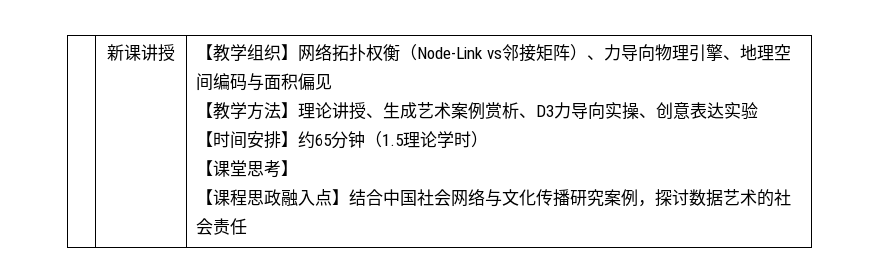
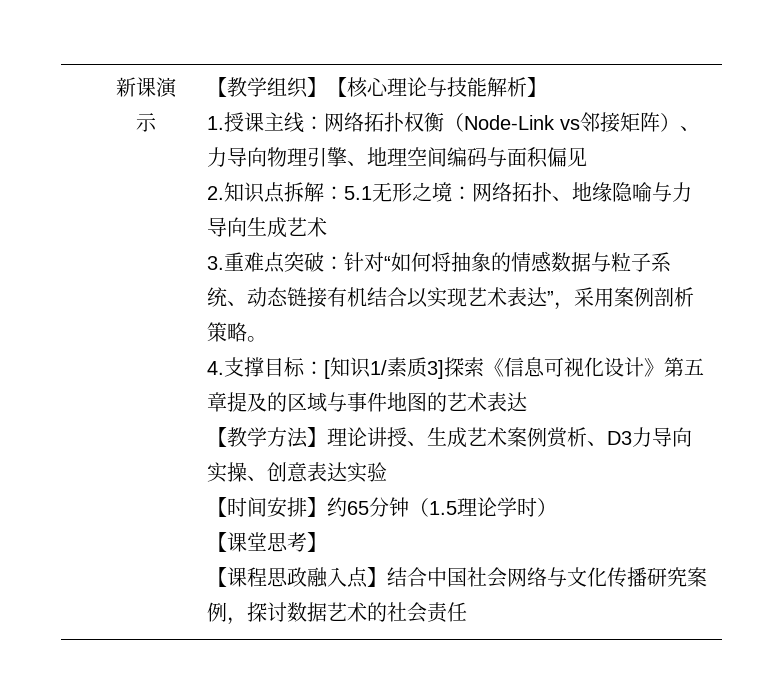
- 新课讲授
+ 新课演示
- 【教学组织】网络拓扑权衡（Node-Link vs邻接矩阵）、力导向物理引擎、地理空间编码与面积偏见
+ 【教学组织】【核心理论与技能解析】
+ 1.授课主线：网络拓扑权衡（Node-Link vs邻接矩阵）、力导向物理引擎、地理空间编码与面积偏见
+ 2.知识点拆解：5.1无形之境：网络拓扑、地缘隐喻与力导向生成艺术
+ 3.重难点突破：针对“如何将抽象的情感数据与粒子系统、动态链接有机结合以实现艺术表达”，采用案例剖析策略。
+ 4.支撑目标：[知识1/素质3]探索《信息可视化设计》第五章提及的区域与事件地图的艺术表达

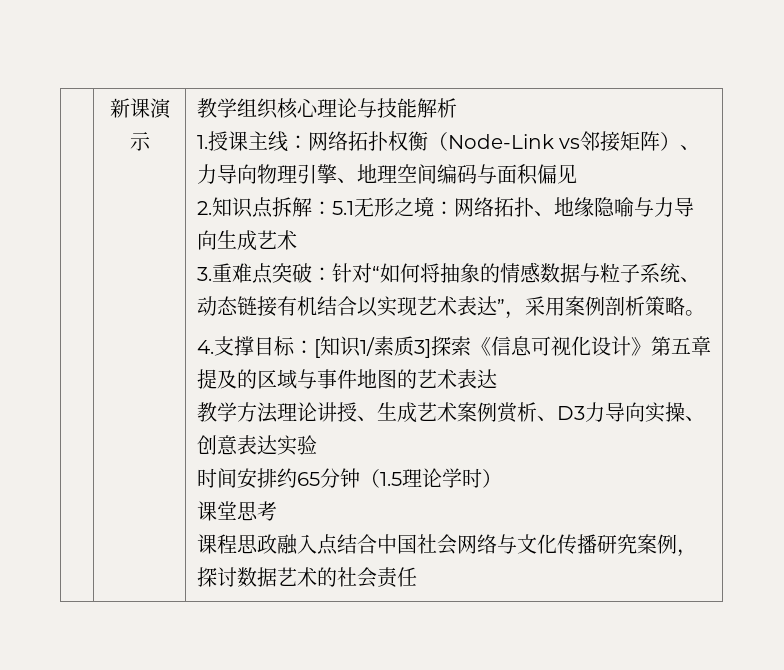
- 【教学组织】【核心理论与技能解析】
+ 教学组织核心理论与技能解析
- 【教学方法】理论讲授、生成艺术案例赏析、D3力导向实操、创意表达实验
+ 教学方法理论讲授、生成艺术案例赏析、D3力导向实操、创意表达实验
- 【时间安排】约65分钟（1.5理论学时）
+ 时间安排约65分钟（1.5理论学时）
- 【课堂思考】
- 【课程思政融入点】结合中国社会网络与文化传播研究案例，探讨数据艺术的社会责任
+ 课堂思考
+ 课程思政融入点结合中国社会网络与文化传播研究案例，探讨数据艺术的社会责任

